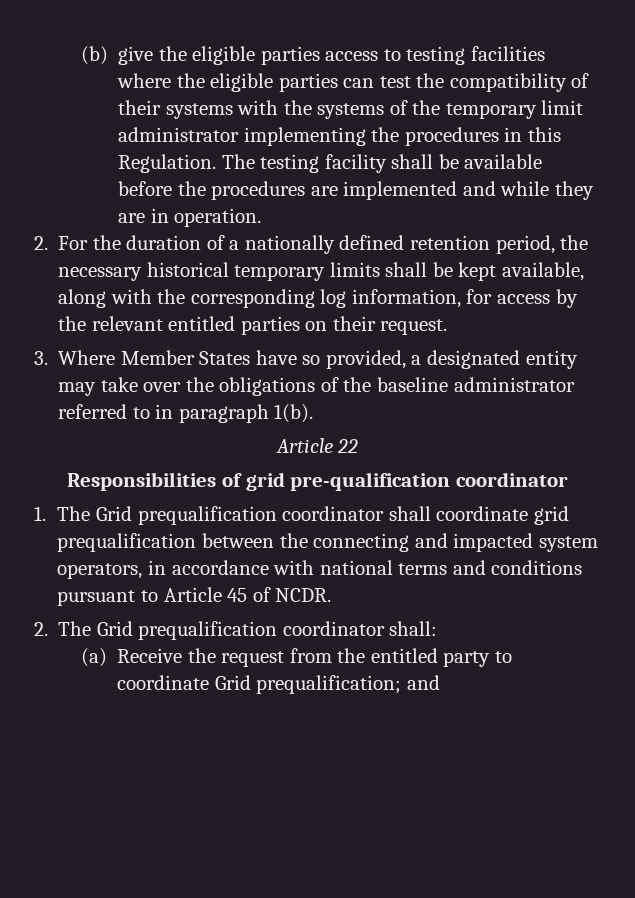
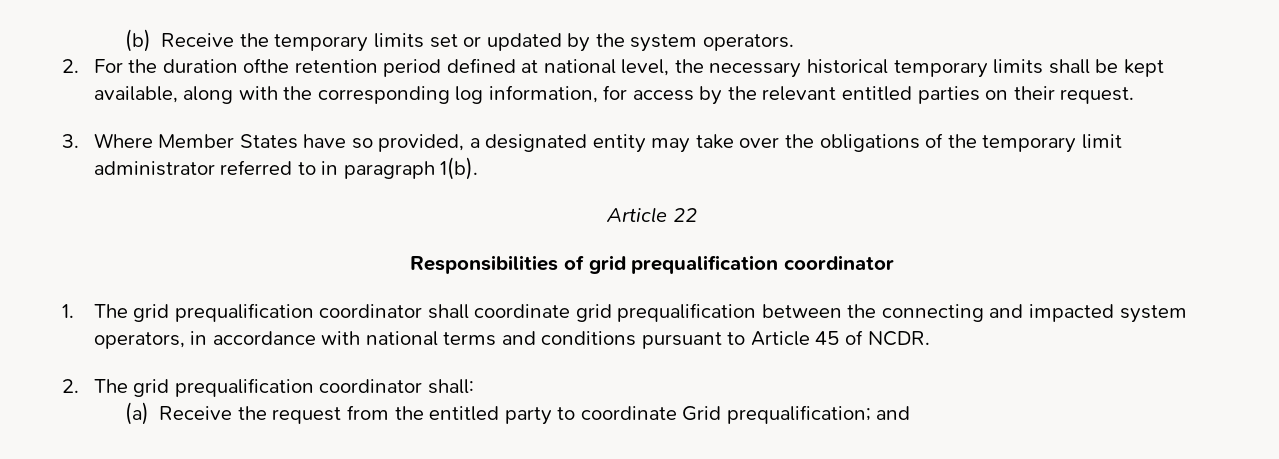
- (b) give the eligible parties access to testing facilities where the eligible parties can test the compatibility of their systems with the systems of the temporary limit administrator implementing the procedures in this Regulation. The testing facility shall be available before the procedures are implemented and while they are in operation.
- 2. For the duration of a nationally defined retention period, the necessary historical temporary limits shall be kept available, along with the corresponding log information, for access by the relevant entitled parties on their request.
+ (b) Receive the temporary limits set or updated by the system operators.
+ 2. For the duration ofthe retention period defined at national level, the necessary historical temporary limits shall be kept available, along with the corresponding log information, for access by the relevant entitled parties on their request.
- 3. Where Member States have so provided, a designated entity may take over the obligations of the baseline administrator referred to in paragraph 1(b).
+ 3. Where Member States have so provided, a designated entity may take over the obligations of the temporary limit administrator referred to in paragraph 1(b).
- Responsibilities of grid pre-qualification coordinator
+ Responsibilities of grid prequalification coordinator
- 1. The Grid prequalification coordinator shall coordinate grid prequalification between the connecting and impacted system operators, in accordance with national terms and conditions pursuant to Article 45 of NCDR.
+ 1. The grid prequalification coordinator shall coordinate grid prequalification between the connecting and impacted system operators, in accordance with national terms and conditions pursuant to Article 45 of NCDR.
- 2. The Grid prequalification coordinator shall:
+ 2. The grid prequalification coordinator shall:

